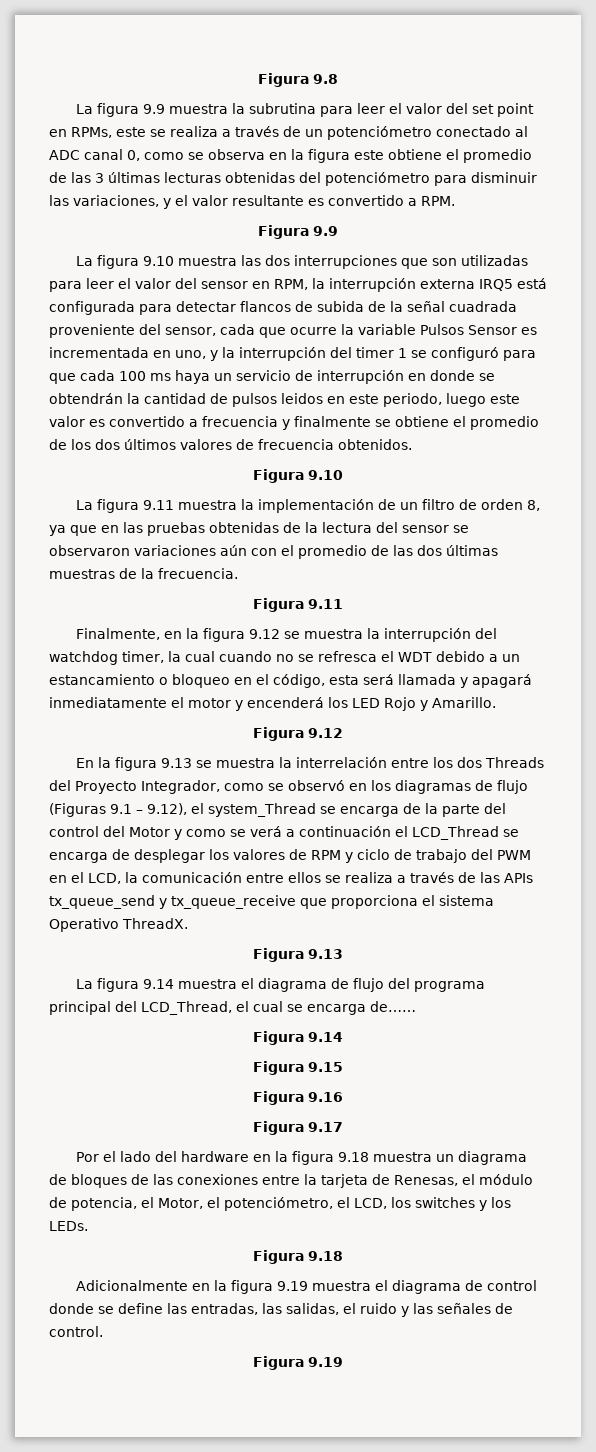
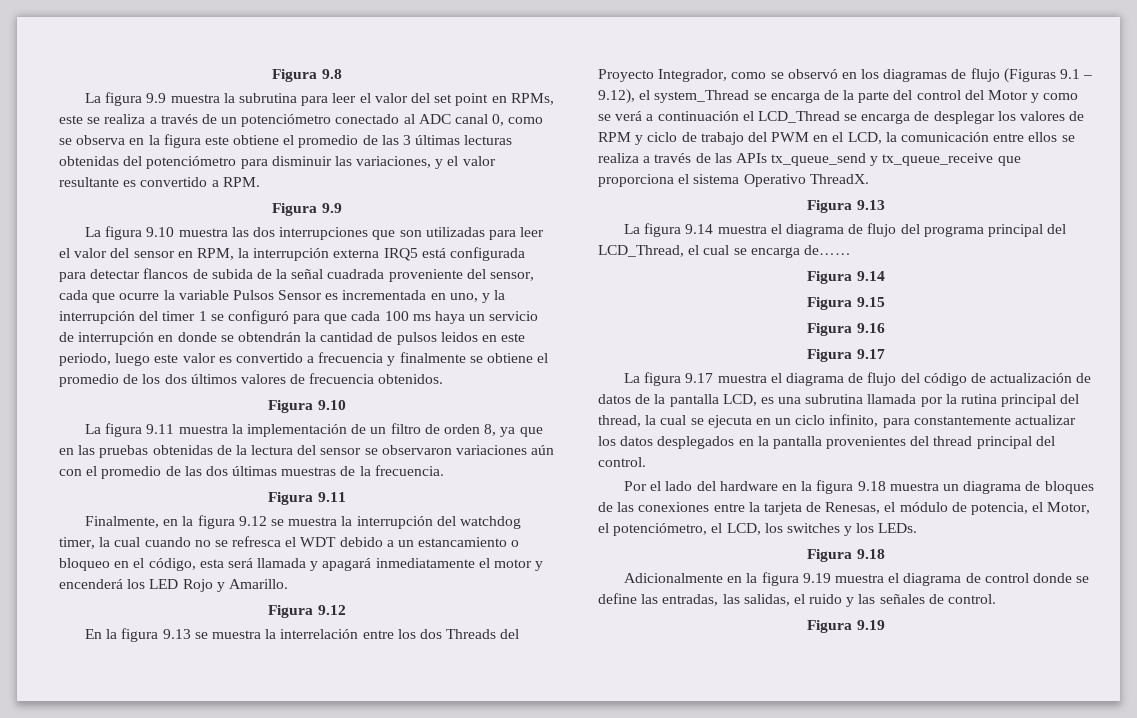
+ La figura 9.17 muestra el diagrama de flujo del código de actualización de datos de la pantalla LCD, es una subrutina llamada por la rutina principal del thread, la cual se ejecuta en un ciclo infinito, para constantemente actualizar los datos desplegados en la pantalla provenientes del thread principal del control.

